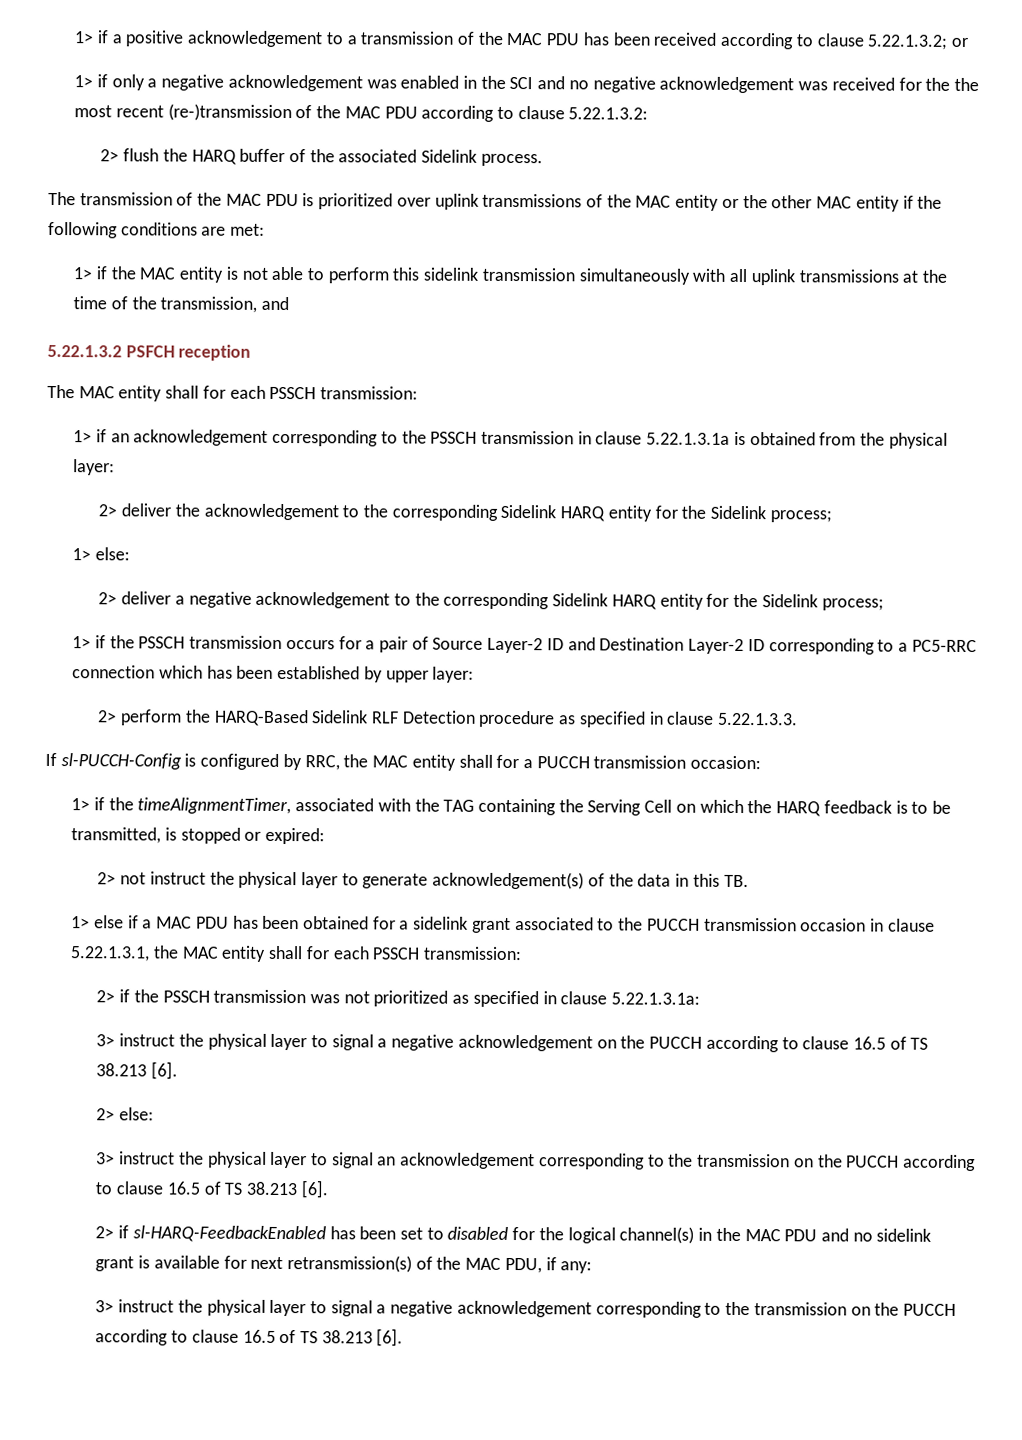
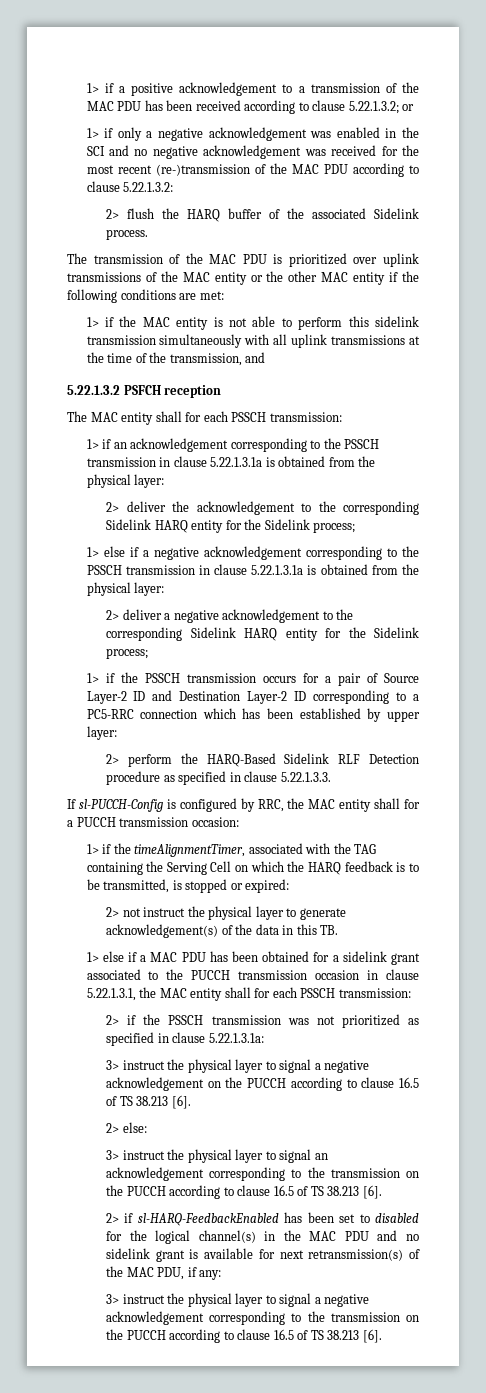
- 1> if only a negative acknowledgement was enabled in the SCI and no negative acknowledgement was received for the the most recent (re-)transmission of the MAC PDU according to clause 5.22.1.3.2:
+ 1> if only a negative acknowledgement was enabled in the SCI and no negative acknowledgement was received for the most recent (re-)transmission of the MAC PDU according to clause 5.22.1.3.2:
- 1> else:
+ 1> else if a negative acknowledgement corresponding to the PSSCH transmission in clause 5.22.1.3.1a is obtained from the physical layer:

